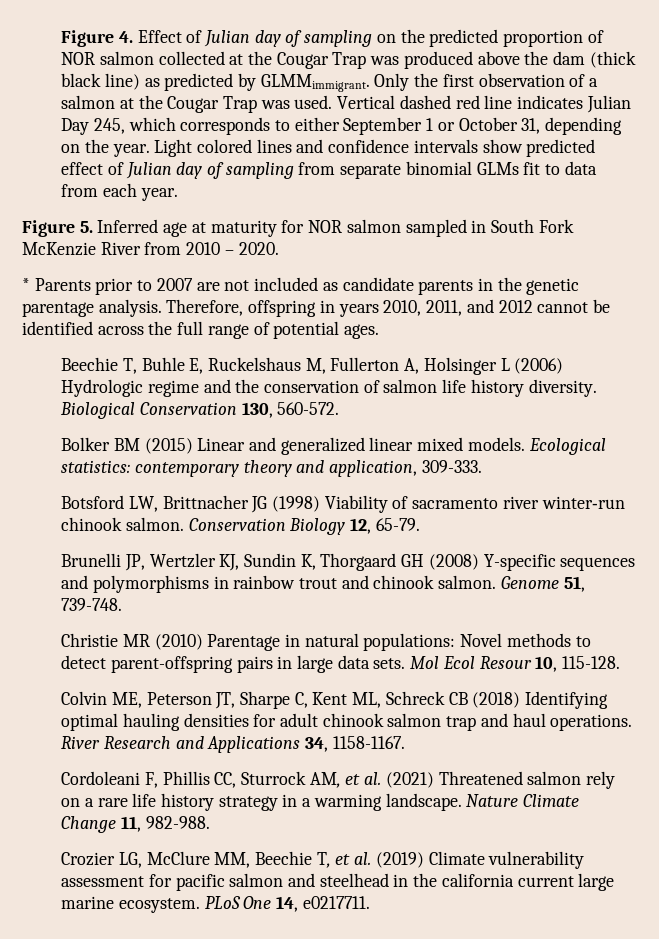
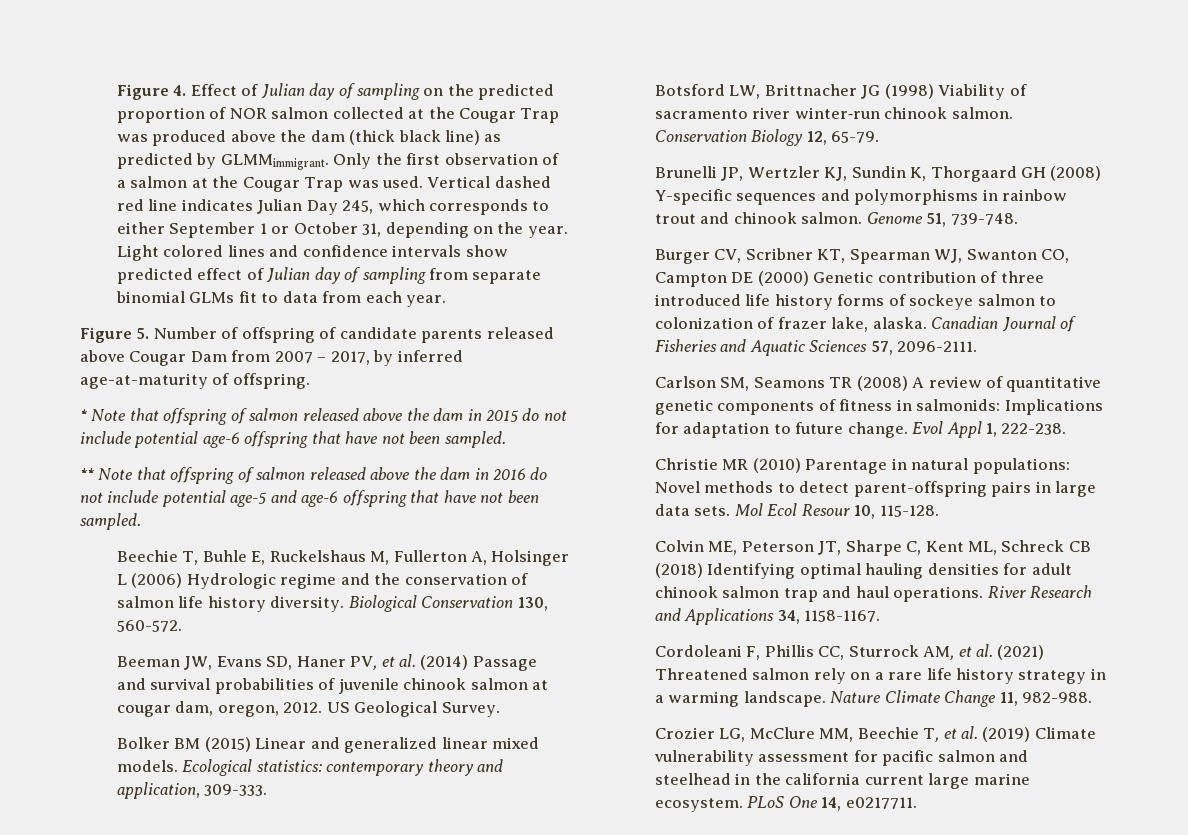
- Figure 5. Inferred age at maturity for NOR salmon sampled in South Fork McKenzie River from 2010 – 2020.
- * Parents prior to 2007 are not included as candidate parents in the genetic parentage analysis. Therefore, offspring in years 2010, 2011, and 2012 cannot be identified across the full range of potential ages.
+ Figure 5. Number of offspring of candidate parents released above Cougar Dam from 2007 – 2017, by inferred age-at-maturity of offspring.
+ * Note that offspring of salmon released above the dam in 2015 do not include potential age-6 offspring that have not been sampled.
+ ** Note that offspring of salmon released above the dam in 2016 do not include potential age-5 and age-6 offspring that have not been sampled.
+ Beeman JW, Evans SD, Haner PV, et al. (2014) Passage and survival probabilities of juvenile chinook salmon at cougar dam, oregon, 2012. US Geological Survey.
+ Burger CV, Scribner KT, Spearman WJ, Swanton CO, Campton DE (2000) Genetic contribution of three introduced life history forms of sockeye salmon to colonization of frazer lake, alaska. Canadian Journal of Fisheries and Aquatic Sciences 57, 2096-2111.
+ Carlson SM, Seamons TR (2008) A review of quantitative genetic components of fitness in salmonids: Implications for adaptation to future change. Evol Appl 1, 222-238.

